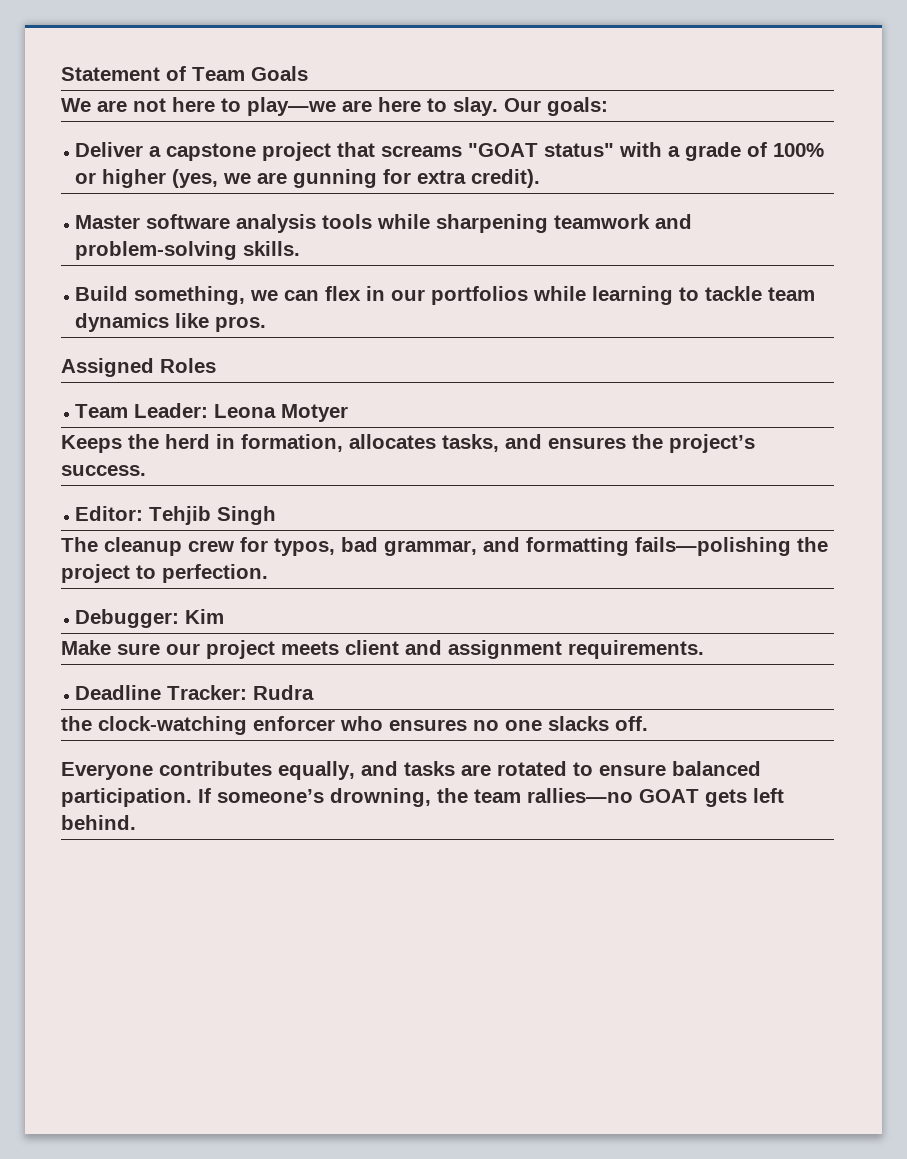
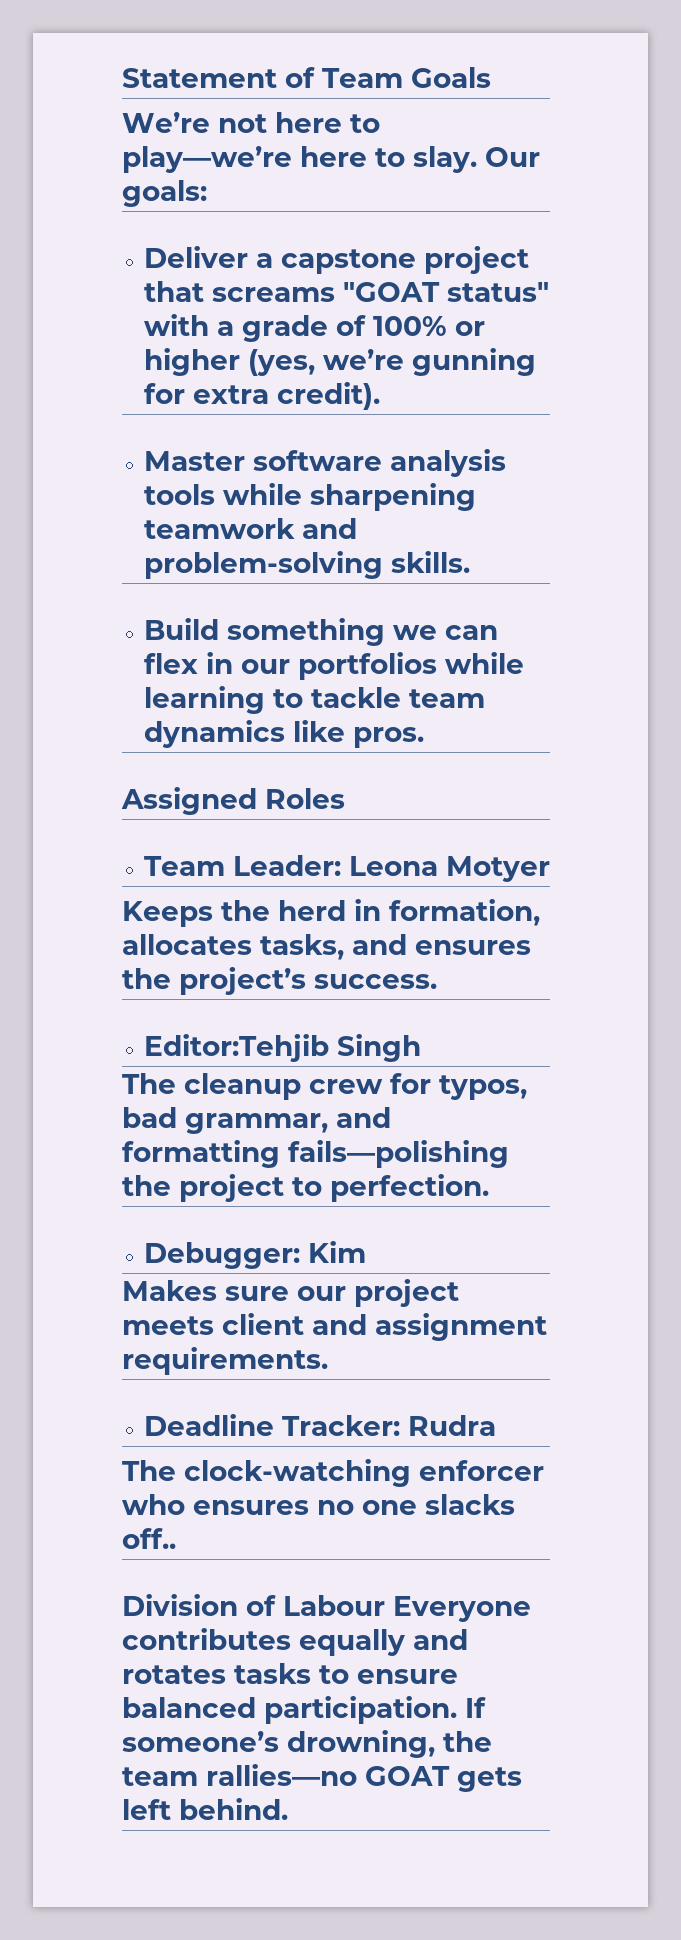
- We are not here to play—we are here to slay.
+ We’re not here to play—we’re here to slay.
- Deliver a capstone project that screams "GOAT status" with a grade of 100% or higher (yes, we are gunning for extra credit).
+ Deliver a capstone project that screams "GOAT status" with a grade of 100% or higher (yes, we’re gunning for extra credit).
- Build something, we can flex in our portfolios while learning to tackle team dynamics like pros.
+ Build something we can flex in our portfolios while learning to tackle team dynamics like pros.
- Editor: Tehjib Singh
+ Editor:Tehjib Singh
- Make sure our project meets client and assignment requirements.
+ Makes sure our project meets client and assignment requirements.
- the clock-watching enforcer who ensures no one slacks off.
- Everyone contributes equally, and tasks are rotated to ensure balanced participation.
+ The clock-watching enforcer who ensures no one slacks off..
+ Division of Labour Everyone contributes equally and rotates tasks to ensure balanced participation.

